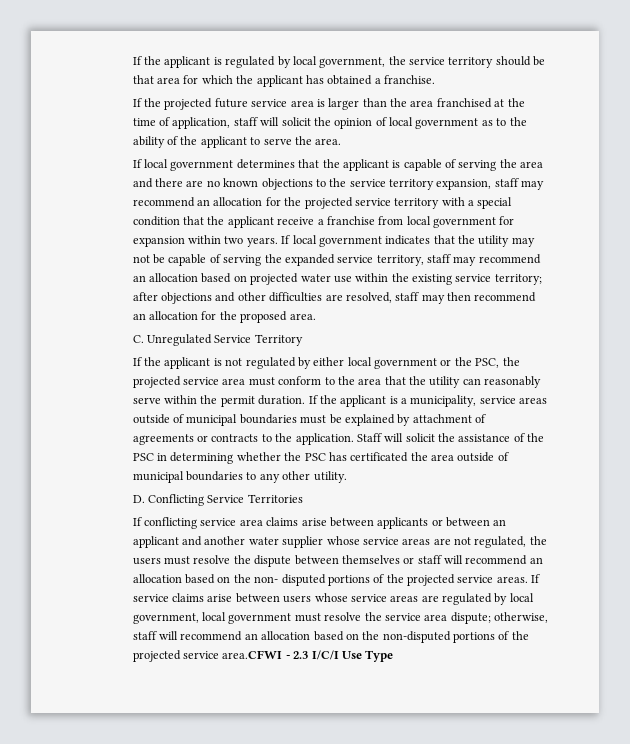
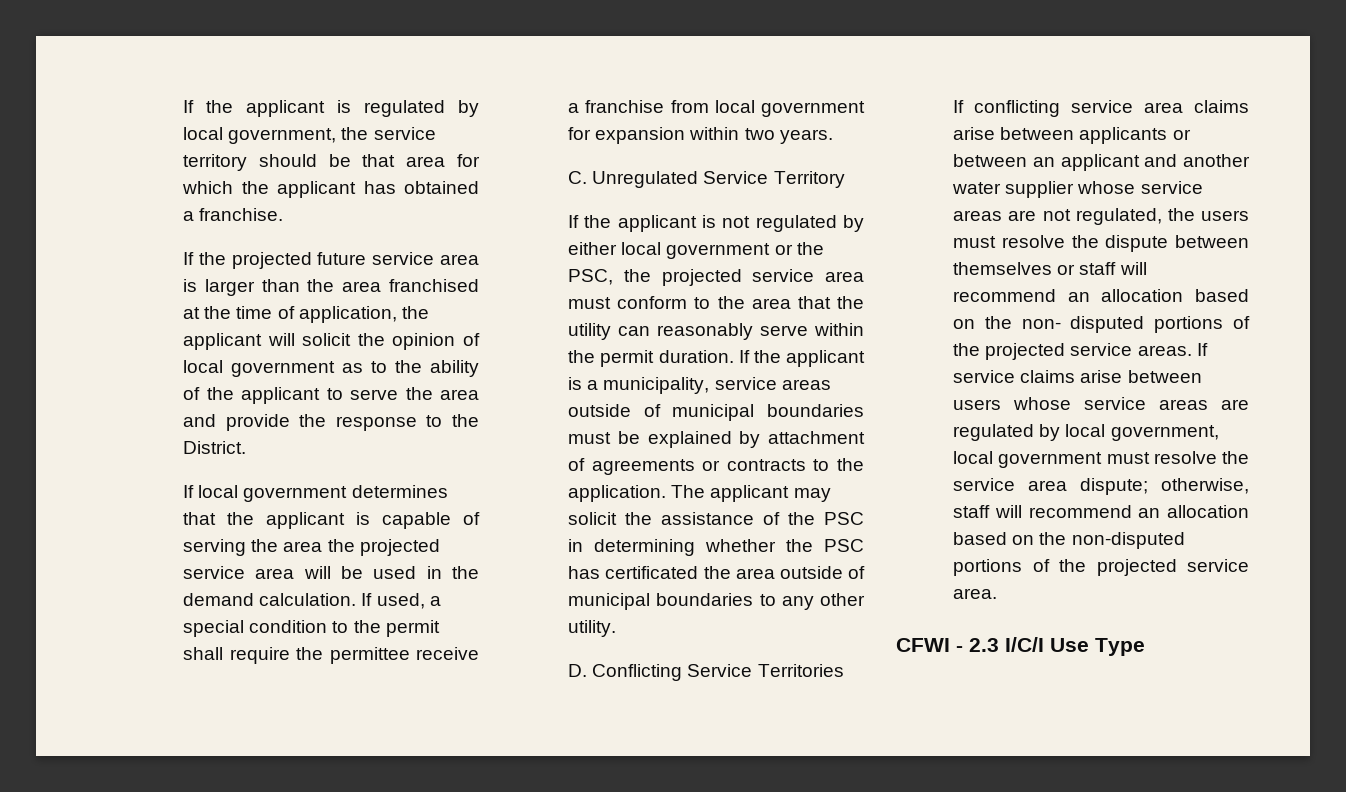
- If the projected future service area is larger than the area franchised at the time of application, staff will solicit the opinion of local government as to the ability of the applicant to serve the area.
+ If the projected future service area is larger than the area franchised at the time of application, the applicant will solicit the opinion of local government as to the ability of the applicant to serve the area and provide the response to the District.
- If local government determines that the applicant is capable of serving the area and there are no known objections to the service territory expansion, staff may recommend an allocation for the projected service territory with a special condition that the applicant receive a franchise from local government for expansion within two years. If local government indicates that the utility may not be capable of serving the expanded service territory, staff may recommend an allocation based on projected water use within the existing service territory; after objections and other difficulties are resolved, staff may then recommend an allocation for the proposed area.
+ If local government determines that the applicant is capable of serving the area the projected service area will be used in the demand calculation. If used, a special condition to the permit shall require the permittee receive a franchise from local government for expansion within two years.
- Staff will solicit the assistance of the PSC in determining whether the PSC has certificated the area outside of municipal boundaries to any other utility.
+ The applicant may solicit the assistance of the PSC in determining whether the PSC has certificated the area outside of municipal boundaries to any other utility.
- If service claims arise between users whose service areas are regulated by local government, local government must resolve the service area dispute; otherwise, staff will recommend an allocation based on the non-disputed portions of the projected service area.CFWI - 2.3 I/C/I Use Type
+ If service claims arise between users whose service areas are regulated by local government, local government must resolve the service area dispute; otherwise, staff will recommend an allocation based on the non-disputed portions of the projected service area.
+ CFWI - 2.3 I/C/I Use Type

